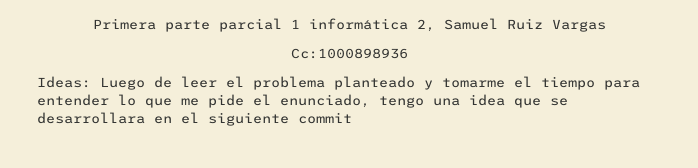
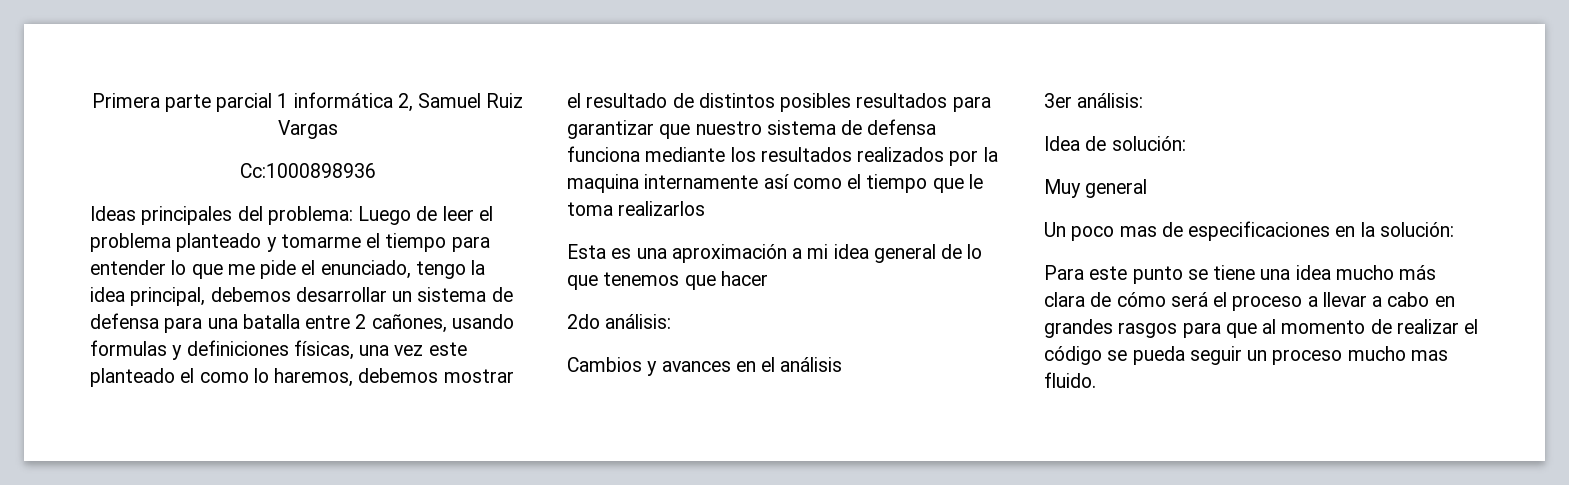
- Ideas: Luego de leer el problema planteado y tomarme el tiempo para entender lo que me pide el enunciado, tengo una idea que se desarrollara en el siguiente commit
+ Ideas principales del problema: Luego de leer el problema planteado y tomarme el tiempo para entender lo que me pide el enunciado, tengo la idea principal, debemos desarrollar un sistema de defensa para una batalla entre 2 cañones, usando formulas y definiciones físicas, una vez este planteado el como lo haremos, debemos mostrar el resultado de distintos posibles resultados para garantizar que nuestro sistema de defensa funciona mediante los resultados realizados por la maquina internamente así como el tiempo que le toma realizarlos
+ Esta es una aproximación a mi idea general de lo que tenemos que hacer
+ 2do análisis:
+ Cambios y avances en el análisis
+ 3er análisis:
+ Idea de solución:
+ Muy general
+ Un poco mas de especificaciones en la solución:
+ Para este punto se tiene una idea mucho más clara de cómo será el proceso a llevar a cabo en grandes rasgos para que al momento de realizar el código se pueda seguir un proceso mucho mas fluido.

